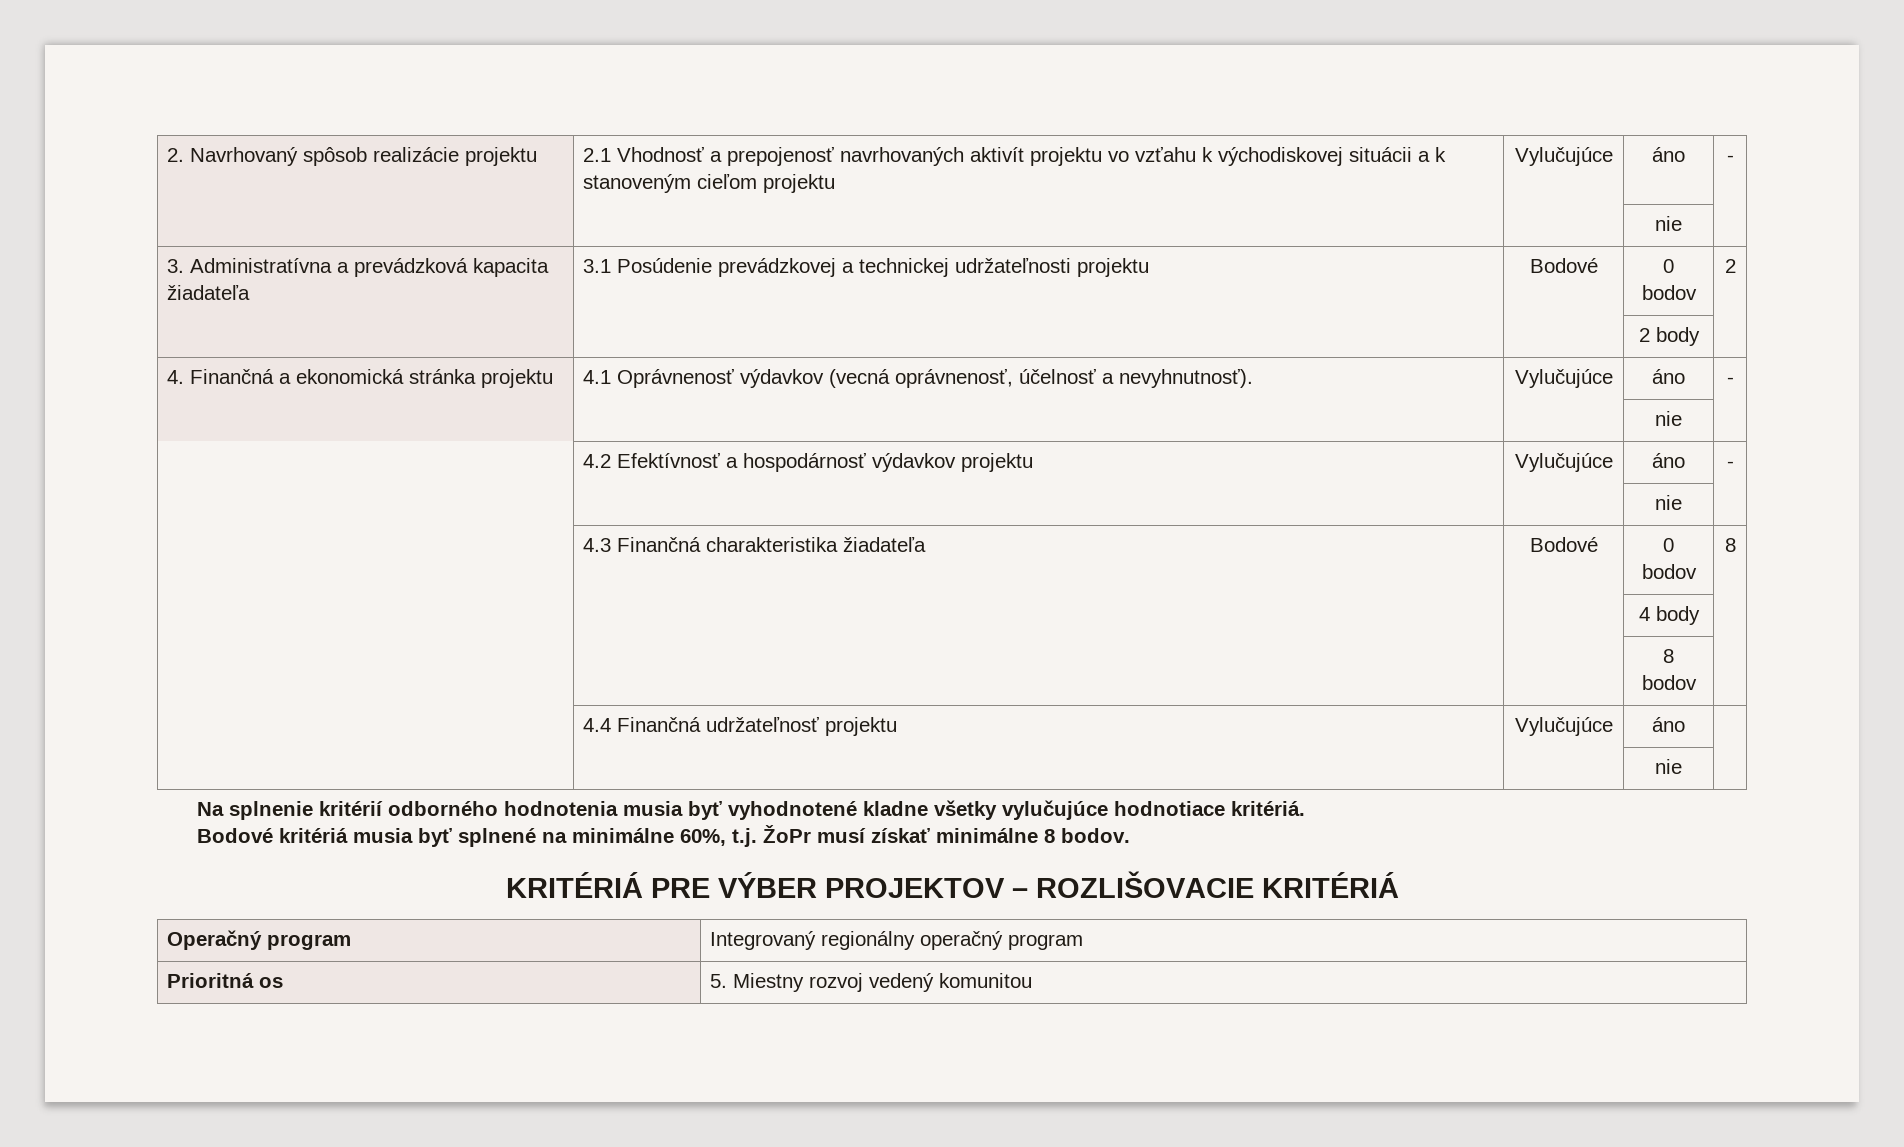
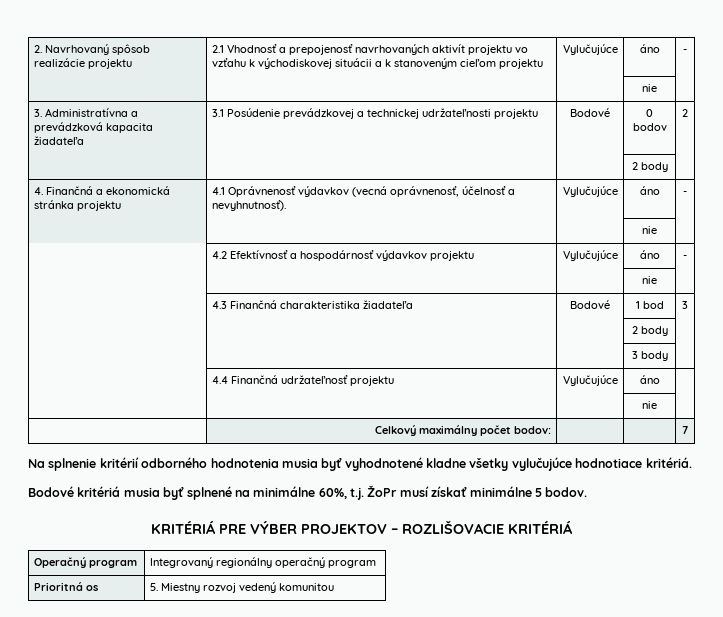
- | 4.3 Finančná charakteristika žiadateľa | Bodové | 0 bodov | 8
- | | | 4 body |
+ | 4.3 Finančná charakteristika žiadateľa | Bodové | 1 bod | 3
+ | | | 2 body |
- | | | 8 bodov |
+ | | | 3 body |
+ | Celkový maximálny počet bodov: | | | 7
- Bodové kritériá musia byť splnené na minimálne 60%, t.j. ŽoPr musí získať minimálne 8 bodov.
+ Bodové kritériá musia byť splnené na minimálne 60%, t.j. ŽoPr musí získať minimálne 5 bodov.

